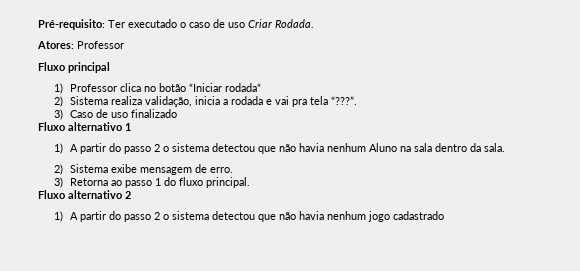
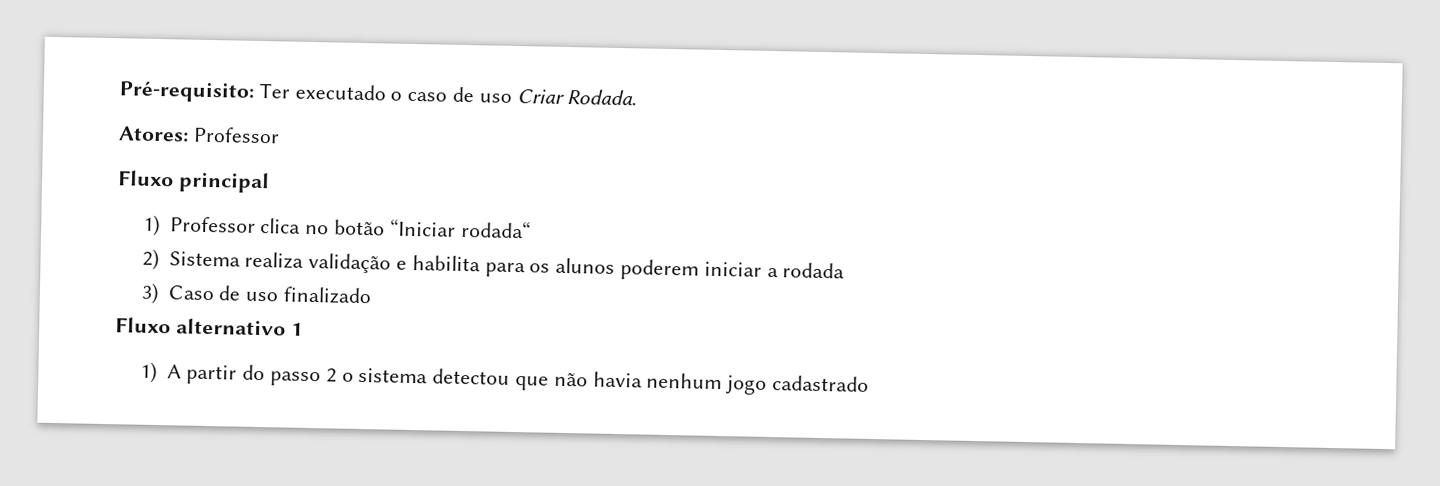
- 2) Sistema realiza validação, inicia a rodada e vai pra tela “???”.
+ 2) Sistema realiza validação e habilita para os alunos poderem iniciar a rodada
- 1) A partir do passo 2 o sistema detectou que não havia nenhum Aluno na sala dentro da sala.
- 2) Sistema exibe mensagem de erro.
- 3) Retorna ao passo 1 do fluxo principal.
- Fluxo alternativo 2

